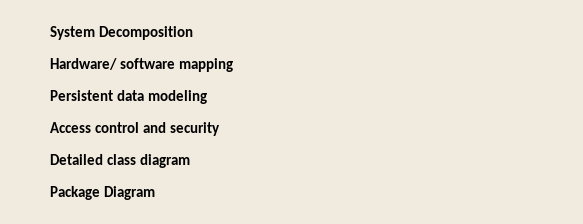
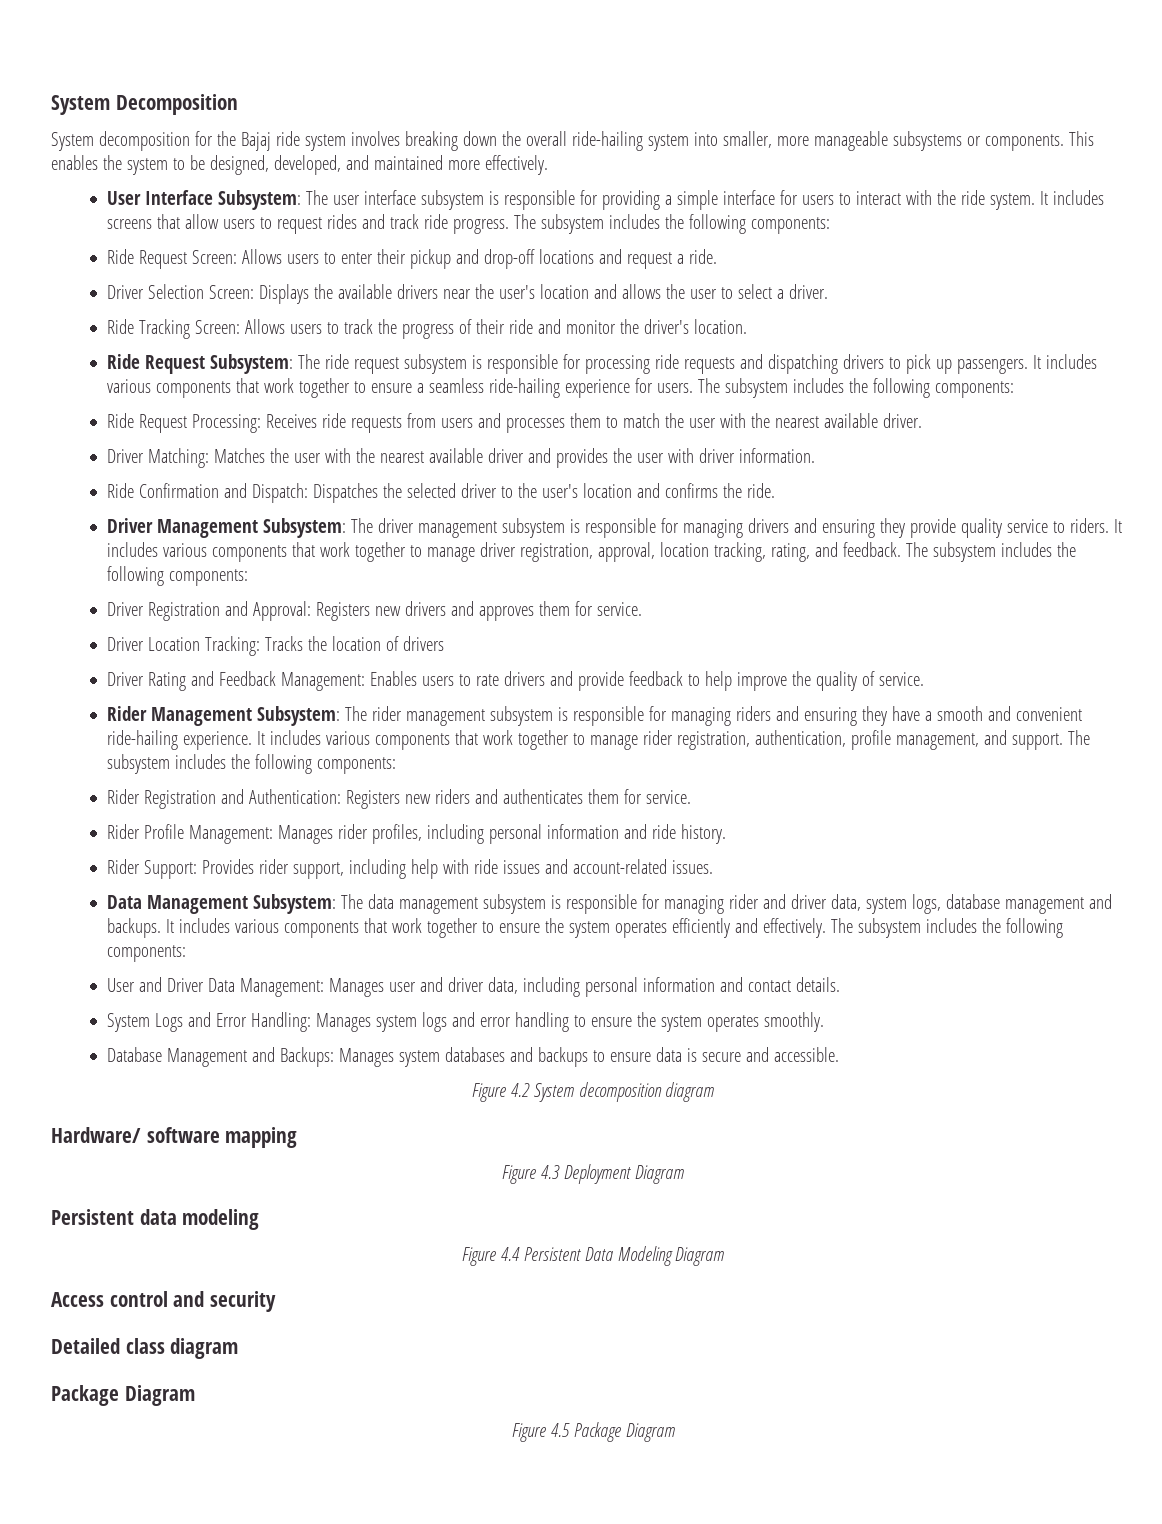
+ System decomposition for the Bajaj ride system involves breaking down the overall ride-hailing system into smaller, more manageable subsystems or components. This enables the system to be designed, developed, and maintained more effectively.
+ User Interface Subsystem: The user interface subsystem is responsible for providing a simple interface for users to interact with the ride system. It includes screens that allow users to request rides and track ride progress. The subsystem includes the following components:
+ Ride Request Screen: Allows users to enter their pickup and drop-off locations and request a ride.
+ Driver Selection Screen: Displays the available drivers near the user's location and allows the user to select a driver.
+ Ride Tracking Screen: Allows users to track the progress of their ride and monitor the driver's location.
+ Ride Request Subsystem: The ride request subsystem is responsible for processing ride requests and dispatching drivers to pick up passengers. It includes various components that work together to ensure a seamless ride-hailing experience for users. The subsystem includes the following components:
+ Ride Request Processing: Receives ride requests from users and processes them to match the user with the nearest available driver.
+ Driver Matching: Matches the user with the nearest available driver and provides the user with driver information.
+ Ride Confirmation and Dispatch: Dispatches the selected driver to the user's location and confirms the ride.
+ Driver Management Subsystem: The driver management subsystem is responsible for managing drivers and ensuring they provide quality service to riders. It includes various components that work together to manage driver registration, approval, location tracking, rating, and feedback. The subsystem includes the following components:
+ Driver Registration and Approval: Registers new drivers and approves them for service.
+ Driver Location Tracking: Tracks the location of drivers
+ Driver Rating and Feedback Management: Enables users to rate drivers and provide feedback to help improve the quality of service.
+ Rider Management Subsystem: The rider management subsystem is responsible for managing riders and ensuring they have a smooth and convenient ride-hailing experience. It includes various components that work together to manage rider registration, authentication, profile management, and support. The subsystem includes the following components:
+ Rider Registration and Authentication: Registers new riders and authenticates them for service.
+ Rider Profile Management: Manages rider profiles, including personal information and ride history.
+ Rider Support: Provides rider support, including help with ride issues and account-related issues.
+ Data Management Subsystem: The data management subsystem is responsible for managing rider and driver data, system logs, database management and backups. It includes various components that work together to ensure the system operates efficiently and effectively. The subsystem includes the following components:
+ User and Driver Data Management: Manages user and driver data, including personal information and contact details.
+ System Logs and Error Handling: Manages system logs and error handling to ensure the system operates smoothly.
+ Database Management and Backups: Manages system databases and backups to ensure data is secure and accessible.
+ Figure 4.2 System decomposition diagram
+ Figure 4.3 Deployment Diagram
+ Figure 4.4 Persistent Data Modeling Diagram
+ Figure 4.5 Package Diagram

